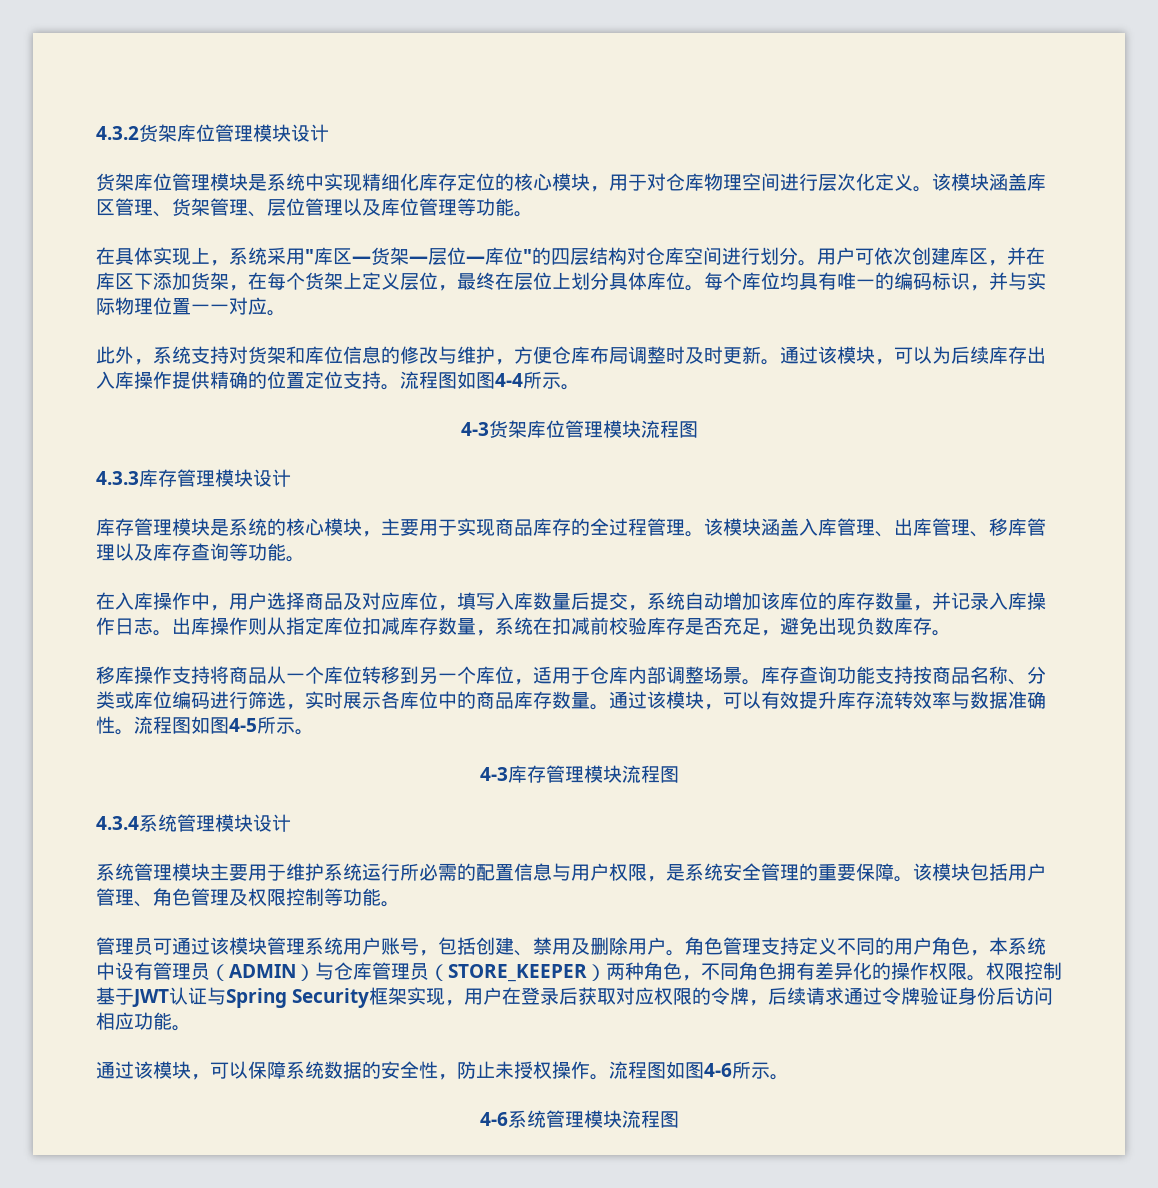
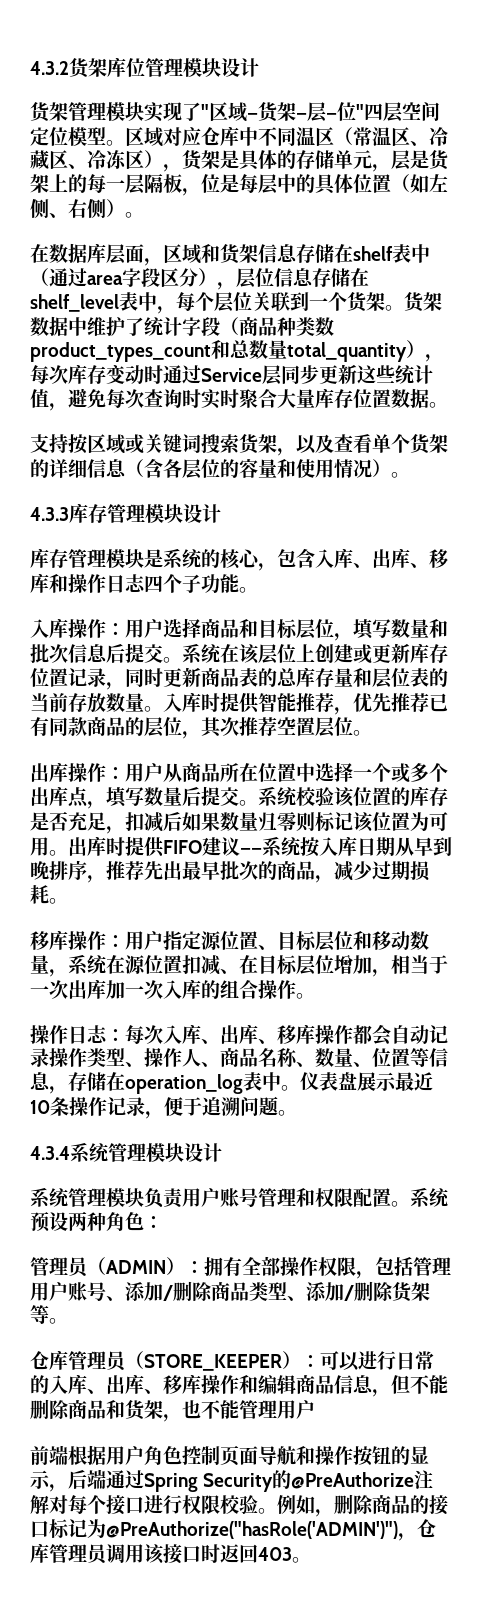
- 货架库位管理模块是系统中实现精细化库存定位的核心模块，用于对仓库物理空间进行层次化定义。该模块涵盖库区管理、货架管理、层位管理以及库位管理等功能。
- 在具体实现上，系统采用"库区—货架—层位—库位"的四层结构对仓库空间进行划分。用户可依次创建库区，并在库区下添加货架，在每个货架上定义层位，最终在层位上划分具体库位。每个库位均具有唯一的编码标识，并与实际物理位置一一对应。
- 此外，系统支持对货架和库位信息的修改与维护，方便仓库布局调整时及时更新。通过该模块，可以为后续库存出入库操作提供精确的位置定位支持。流程图如图4-4所示。
- 4-3货架库位管理模块流程图
+ 货架管理模块实现了"区域—货架—层—位"四层空间定位模型。区域对应仓库中不同温区（常温区、冷藏区、冷冻区），货架是具体的存储单元，层是货架上的每一层隔板，位是每层中的具体位置（如左侧、右侧）。
+ 在数据库层面，区域和货架信息存储在shelf表中（通过area字段区分），层位信息存储在shelf_level表中，每个层位关联到一个货架。货架数据中维护了统计字段（商品种类数product_types_count和总数量total_quantity），每次库存变动时通过Service层同步更新这些统计值，避免每次查询时实时聚合大量库存位置数据。
+ 支持按区域或关键词搜索货架，以及查看单个货架的详细信息（含各层位的容量和使用情况）。
- 库存管理模块是系统的核心模块，主要用于实现商品库存的全过程管理。该模块涵盖入库管理、出库管理、移库管理以及库存查询等功能。
- 在入库操作中，用户选择商品及对应库位，填写入库数量后提交，系统自动增加该库位的库存数量，并记录入库操作日志。出库操作则从指定库位扣减库存数量，系统在扣减前校验库存是否充足，避免出现负数库存。
- 移库操作支持将商品从一个库位转移到另一个库位，适用于仓库内部调整场景。库存查询功能支持按商品名称、分类或库位编码进行筛选，实时展示各库位中的商品库存数量。通过该模块，可以有效提升库存流转效率与数据准确性。流程图如图4-5所示。
- 4-3库存管理模块流程图
+ 库存管理模块是系统的核心，包含入库、出库、移库和操作日志四个子功能。
+ 入库操作：用户选择商品和目标层位，填写数量和批次信息后提交。系统在该层位上创建或更新库存位置记录，同时更新商品表的总库存量和层位表的当前存放数量。入库时提供智能推荐，优先推荐已有同款商品的层位，其次推荐空置层位。
+ 出库操作：用户从商品所在位置中选择一个或多个出库点，填写数量后提交。系统校验该位置的库存是否充足，扣减后如果数量归零则标记该位置为可用。出库时提供FIFO建议——系统按入库日期从早到晚排序，推荐先出最早批次的商品，减少过期损耗。
+ 移库操作：用户指定源位置、目标层位和移动数量，系统在源位置扣减、在目标层位增加，相当于一次出库加一次入库的组合操作。
+ 操作日志：每次入库、出库、移库操作都会自动记录操作类型、操作人、商品名称、数量、位置等信息，存储在operation_log表中。仪表盘展示最近10条操作记录，便于追溯问题。
- 系统管理模块主要用于维护系统运行所必需的配置信息与用户权限，是系统安全管理的重要保障。该模块包括用户管理、角色管理及权限控制等功能。
- 管理员可通过该模块管理系统用户账号，包括创建、禁用及删除用户。角色管理支持定义不同的用户角色，本系统中设有管理员（ADMIN）与仓库管理员（STORE_KEEPER）两种角色，不同角色拥有差异化的操作权限。权限控制基于JWT认证与Spring Security框架实现，用户在登录后获取对应权限的令牌，后续请求通过令牌验证身份后访问相应功能。
- 通过该模块，可以保障系统数据的安全性，防止未授权操作。流程图如图4-6所示。
- 4-6系统管理模块流程图
+ 系统管理模块负责用户账号管理和权限配置。系统预设两种角色：
+ 管理员（ADMIN）：拥有全部操作权限，包括管理用户账号、添加/删除商品类型、添加/删除货架等。
+ 仓库管理员（STORE_KEEPER）：可以进行日常的入库、出库、移库操作和编辑商品信息，但不能删除商品和货架，也不能管理用户
+ 前端根据用户角色控制页面导航和操作按钮的显示，后端通过Spring Security的@PreAuthorize注解对每个接口进行权限校验。例如，删除商品的接口标记为@PreAuthorize("hasRole('ADMIN')")，仓库管理员调用该接口时返回403。

